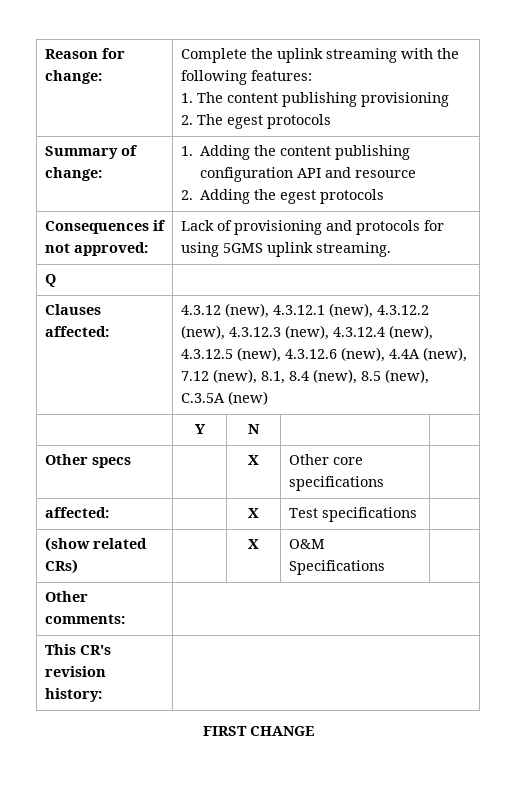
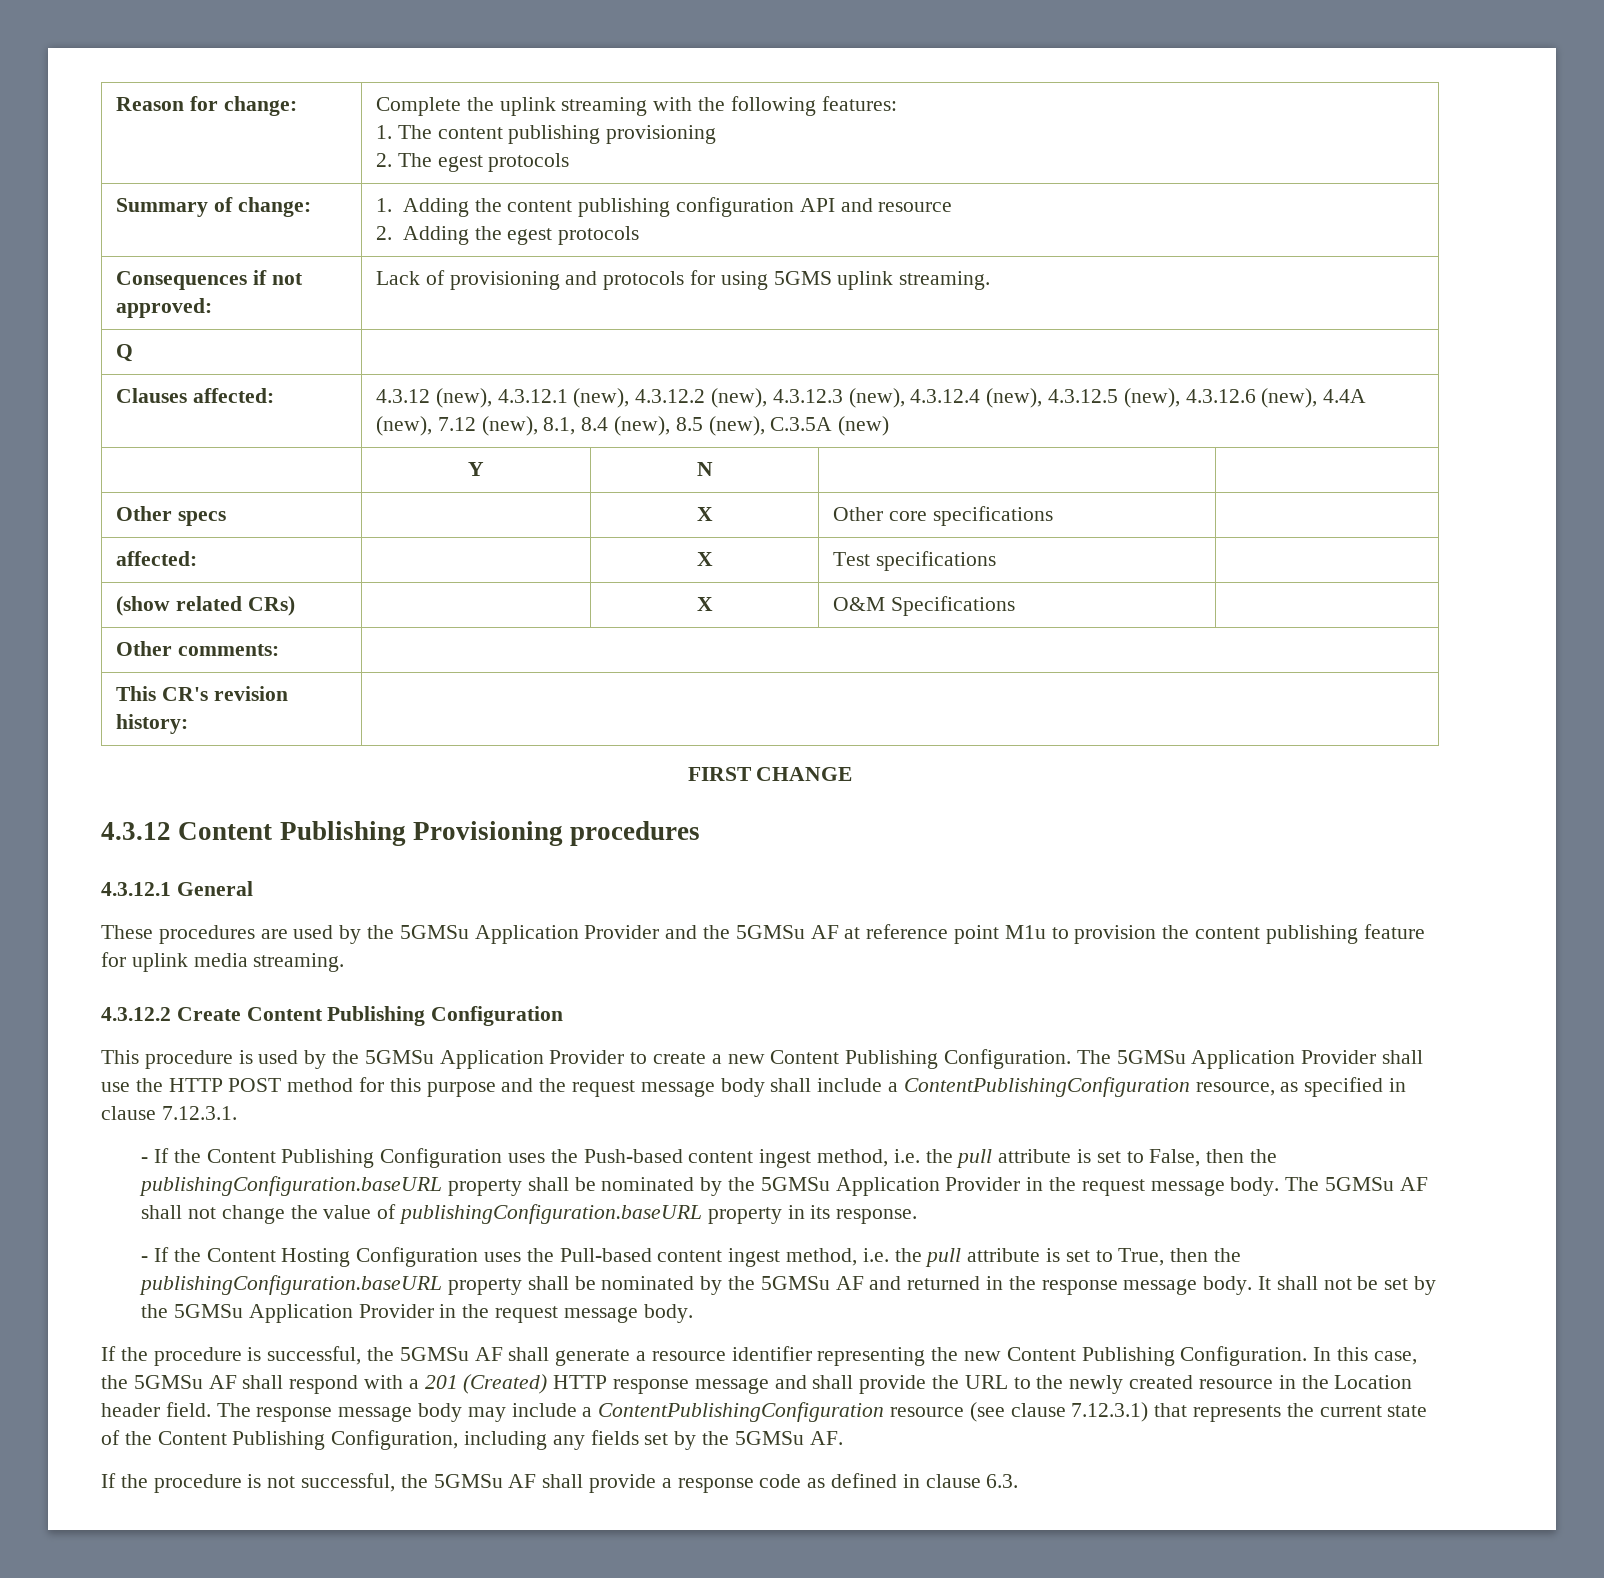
+ 4.3.12 Content Publishing Provisioning procedures
+ 4.3.12.1 General
+ These procedures are used by the 5GMSu Application Provider and the 5GMSu AF at reference point M1u to provision the content publishing feature for uplink media streaming.
+ 4.3.12.2 Create Content Publishing Configuration
+ This procedure is used by the 5GMSu Application Provider to create a new Content Publishing Configuration. The 5GMSu Application Provider shall use the HTTP POST method for this purpose and the request message body shall include a ContentPublishingConfiguration resource, as specified in clause 7.12.3.1.
+ - If the Content Publishing Configuration uses the Push-based content ingest method, i.e. the pull attribute is set to False, then the publishingConfiguration.baseURL property shall be nominated by the 5GMSu Application Provider in the request message body. The 5GMSu AF shall not change the value of publishingConfiguration.baseURL property in its response.
+ - If the Content Hosting Configuration uses the Pull-based content ingest method, i.e. the pull attribute is set to True, then the publishingConfiguration.baseURL property shall be nominated by the 5GMSu AF and returned in the response message body. It shall not be set by the 5GMSu Application Provider in the request message body.
+ If the procedure is successful, the 5GMSu AF shall generate a resource identifier representing the new Content Publishing Configuration. In this case, the 5GMSu AF shall respond with a 201 (Created) HTTP response message and shall provide the URL to the newly created resource in the Location header field. The response message body may include a ContentPublishingConfiguration resource (see clause 7.12.3.1) that represents the current state of the Content Publishing Configuration, including any fields set by the 5GMSu AF.
+ If the procedure is not successful, the 5GMSu AF shall provide a response code as defined in clause 6.3.

